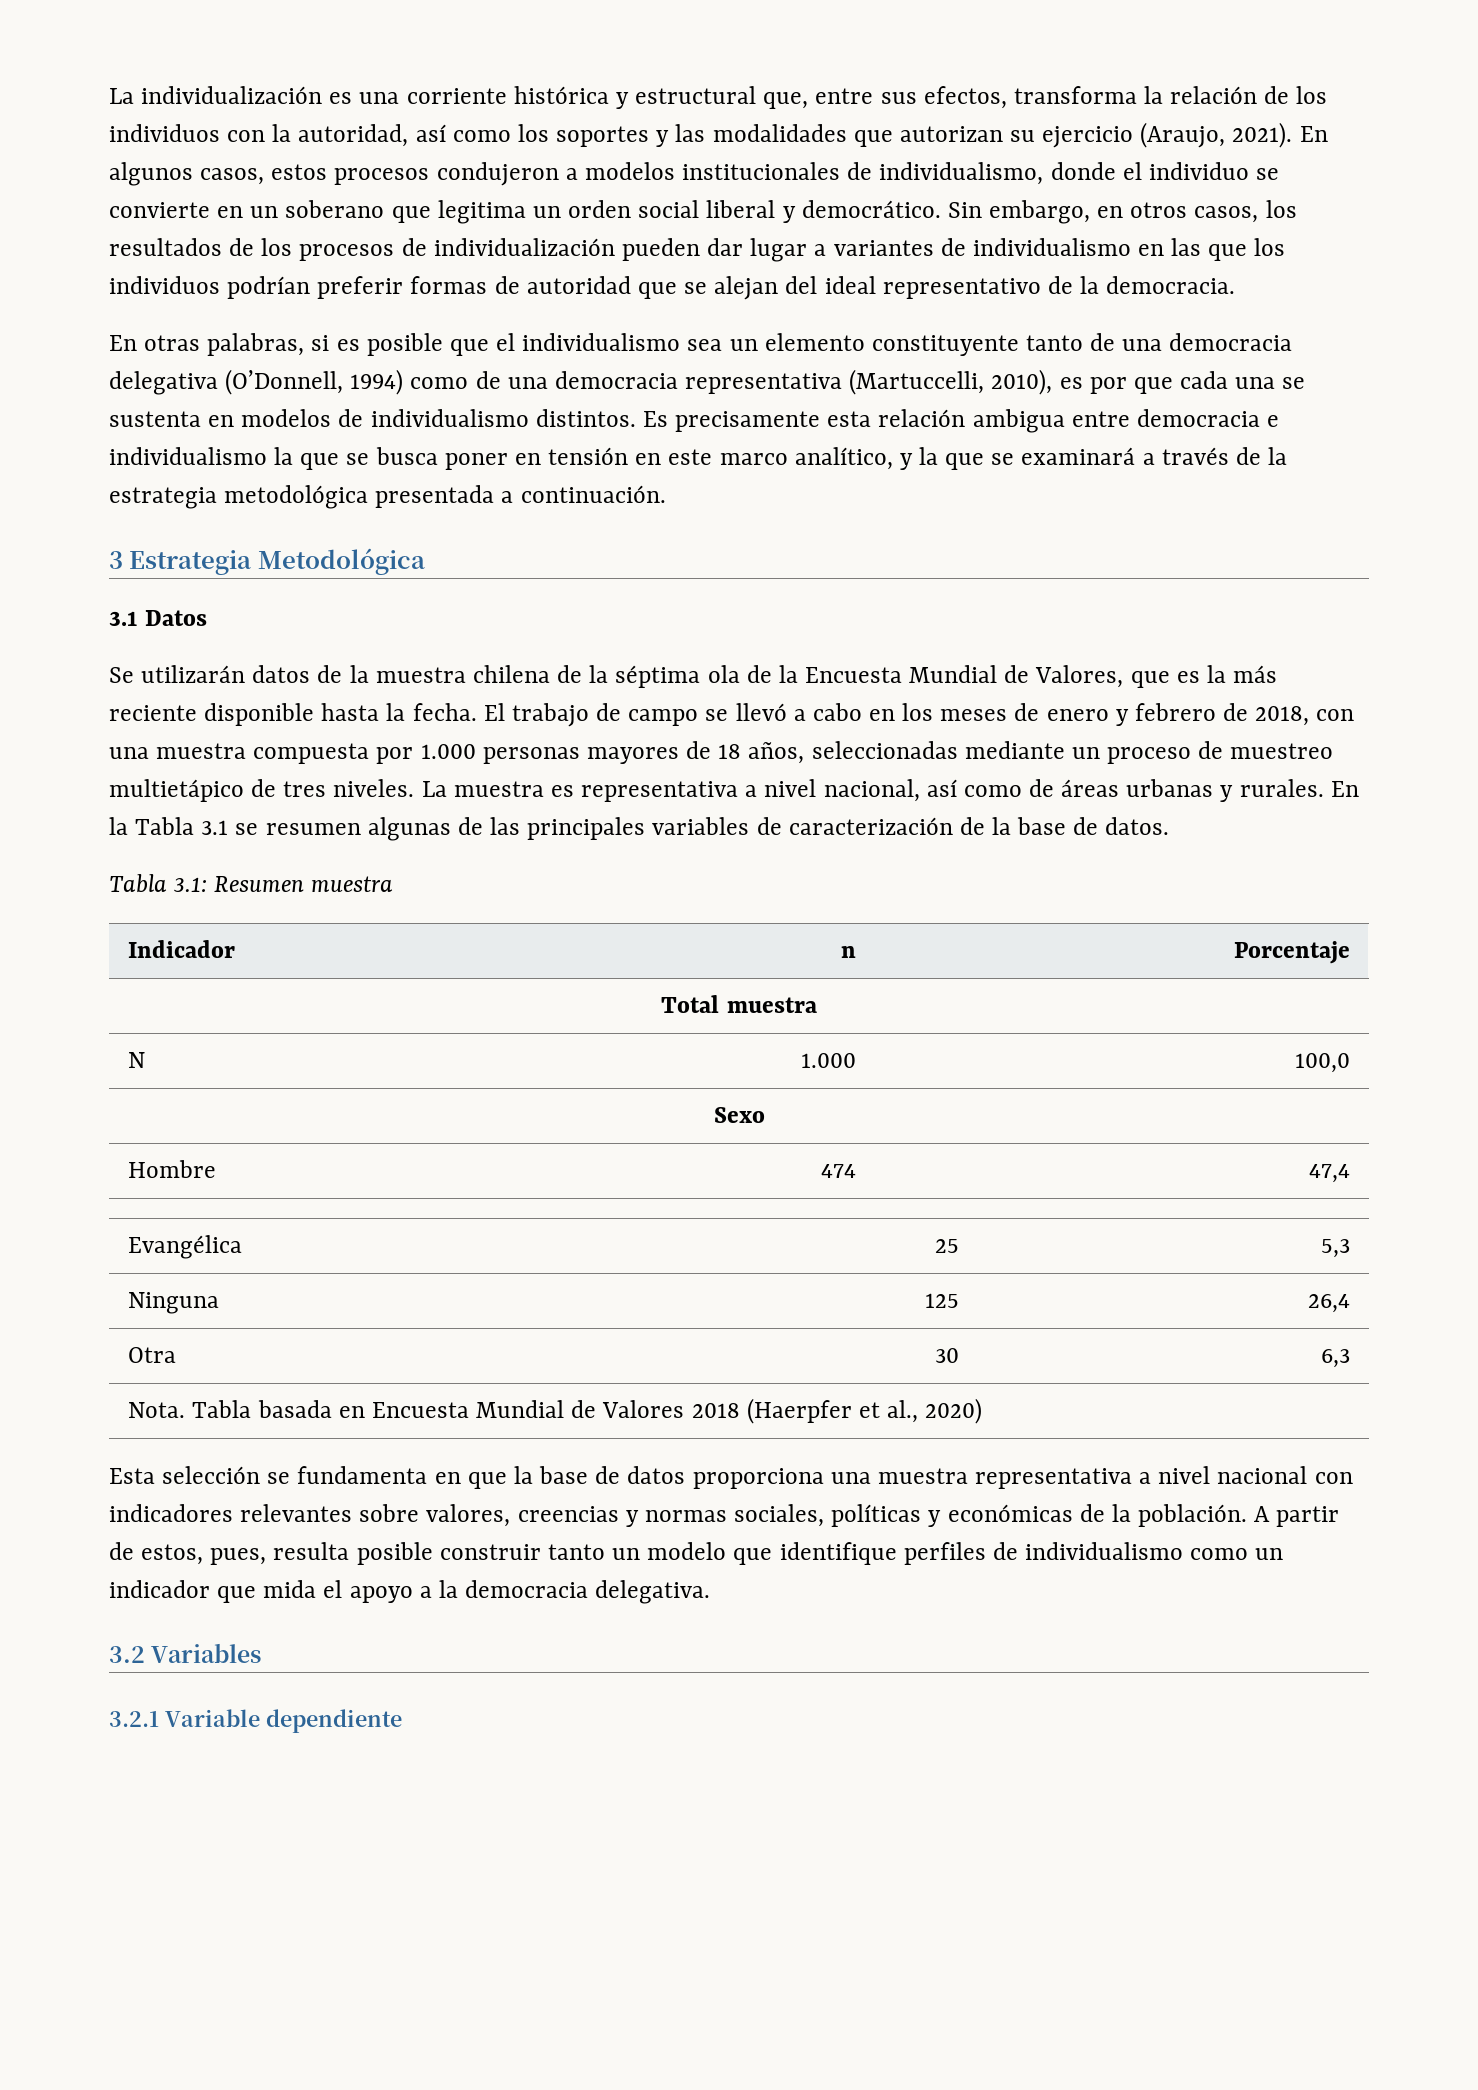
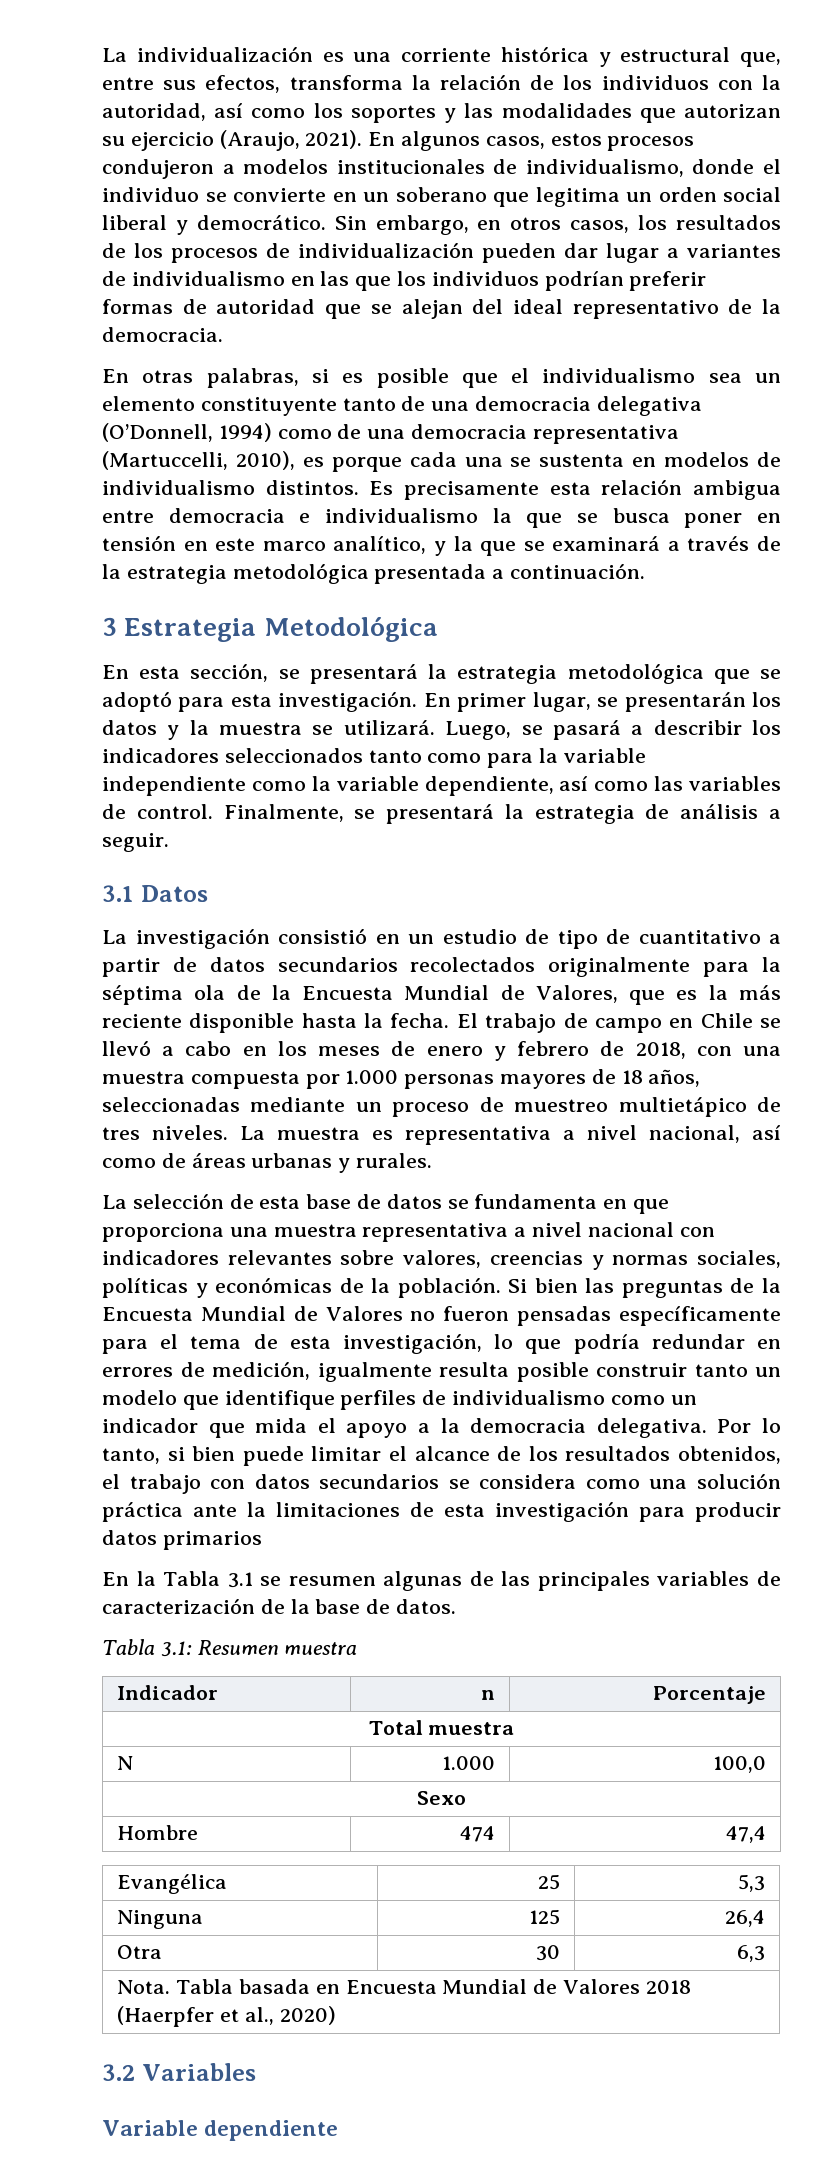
- En otras palabras, si es posible que el individualismo sea un elemento constituyente tanto de una democracia delegativa (O’Donnell, 1994) como de una democracia representativa (Martuccelli, 2010), es por que cada una se sustenta en modelos de individualismo distintos.
+ En otras palabras, si es posible que el individualismo sea un elemento constituyente tanto de una democracia delegativa (O’Donnell, 1994) como de una democracia representativa (Martuccelli, 2010), es porque cada una se sustenta en modelos de individualismo distintos.
+ En esta sección, se presentará la estrategia metodológica que se adoptó para esta investigación. En primer lugar, se presentarán los datos y la muestra se utilizará. Luego, se pasará a describir los indicadores seleccionados tanto como para la variable independiente como la variable dependiente, así como las variables de control. Finalmente, se presentará la estrategia de análisis a seguir.
  3.1 Datos
- Se utilizarán datos de la muestra chilena de la séptima ola de la Encuesta Mundial de Valores, que es la más reciente disponible hasta la fecha.
+ La investigación consistió en un estudio de tipo de cuantitativo a partir de datos secundarios recolectados originalmente para la séptima ola de la Encuesta Mundial de Valores, que es la más reciente disponible hasta la fecha.
- El trabajo de campo se llevó a cabo en los meses de enero y febrero de 2018, con una muestra compuesta por 1.000 personas mayores de 18 años, seleccionadas mediante un proceso de muestreo multietápico de tres niveles.
+ El trabajo de campo en Chile se llevó a cabo en los meses de enero y febrero de 2018, con una muestra compuesta por 1.000 personas mayores de 18 años, seleccionadas mediante un proceso de muestreo multietápico de tres niveles.
- La muestra es representativa a nivel nacional, así como de áreas urbanas y rurales. En la Tabla 3.1 se resumen algunas de las principales variables de caracterización de la base de datos.
+ La muestra es representativa a nivel nacional, así como de áreas urbanas y rurales.
+ La selección de esta base de datos se fundamenta en que proporciona una muestra representativa a nivel nacional con indicadores relevantes sobre valores, creencias y normas sociales, políticas y económicas de la población. Si bien las preguntas de la Encuesta Mundial de Valores no fueron pensadas específicamente para el tema de esta investigación, lo que podría redundar en errores de medición, igualmente resulta posible construir tanto un modelo que identifique perfiles de individualismo como un indicador que mida el apoyo a la democracia delegativa. Por lo tanto, si bien puede limitar el alcance de los resultados obtenidos, el trabajo con datos secundarios se considera como una solución práctica ante la limitaciones de esta investigación para producir datos primarios
+ En la Tabla 3.1 se resumen algunas de las principales variables de caracterización de la base de datos.
- Esta selección se fundamenta en que la base de datos proporciona una muestra representativa a nivel nacional con indicadores relevantes sobre valores, creencias y normas sociales, políticas y económicas de la población. A partir de estos, pues, resulta posible construir tanto un modelo que identifique perfiles de individualismo como un indicador que mida el apoyo a la democracia delegativa.
- 3.2.1 Variable dependiente
+ Variable dependiente

